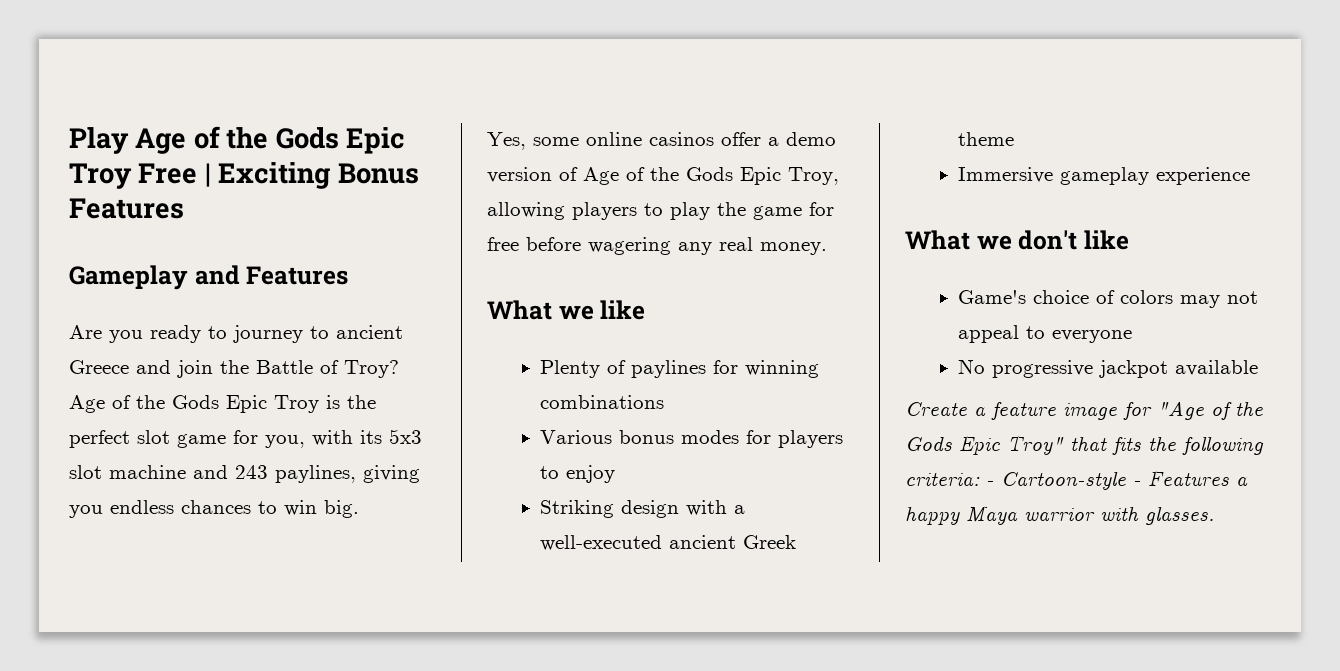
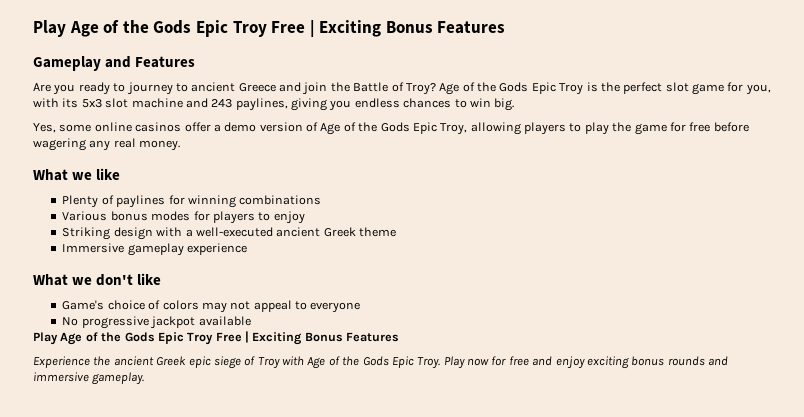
  No progressive jackpot available
- Create a feature image for "Age of the Gods Epic Troy" that fits the following criteria: - Cartoon-style - Features a happy Maya warrior with glasses.
+ Play Age of the Gods Epic Troy Free | Exciting Bonus Features
+ Experience the ancient Greek epic siege of Troy with Age of the Gods Epic Troy. Play now for free and enjoy exciting bonus rounds and immersive gameplay.

